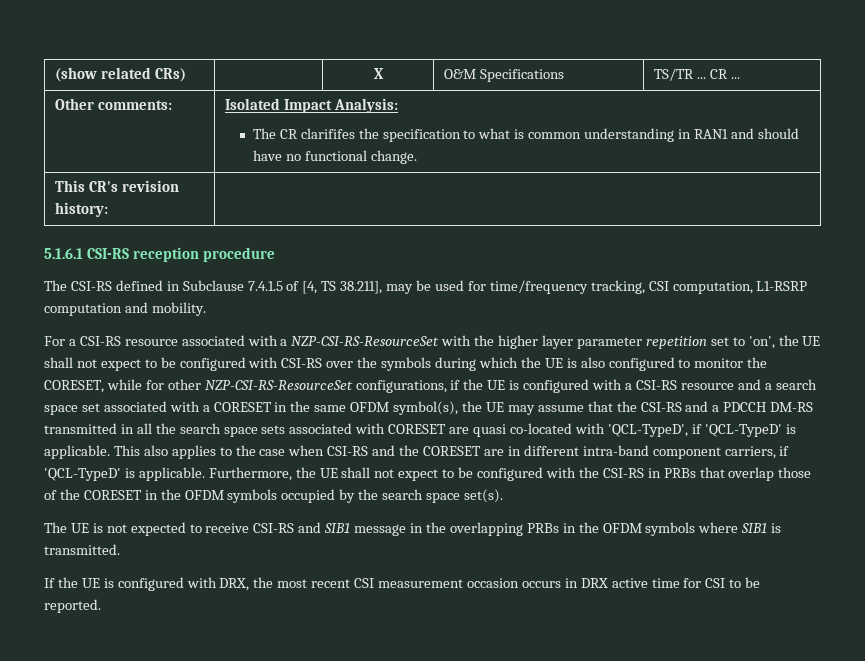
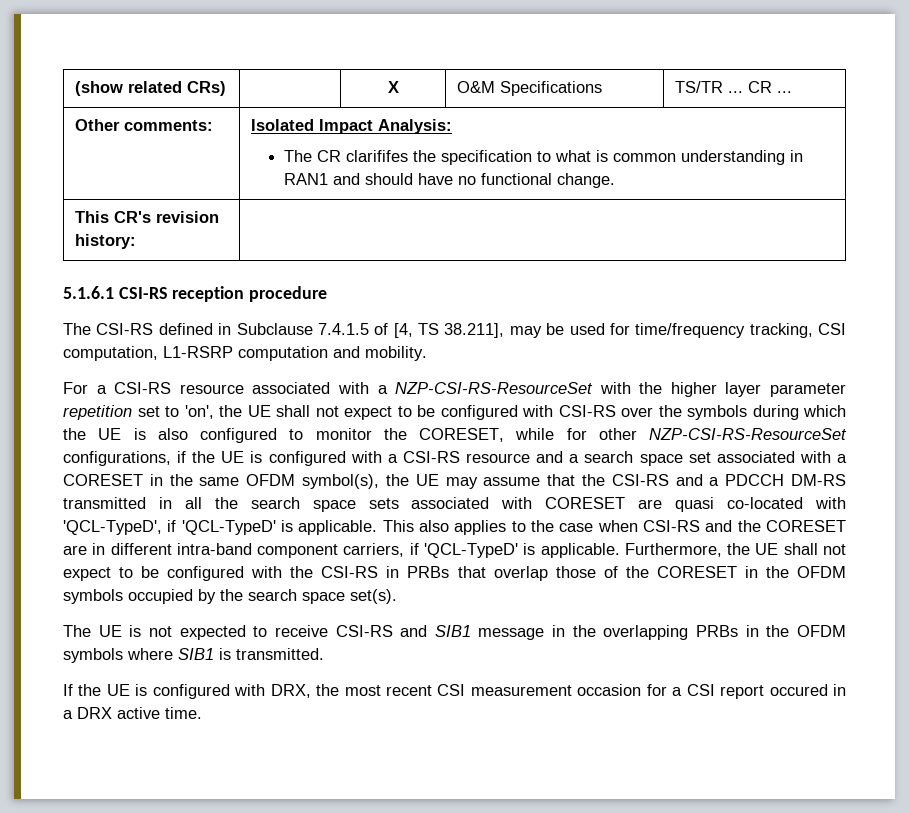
- If the UE is configured with DRX, the most recent CSI measurement occasion occurs in DRX active time for CSI to be reported.
+ If the UE is configured with DRX, the most recent CSI measurement occasion for a CSI report occured in a DRX active time.

